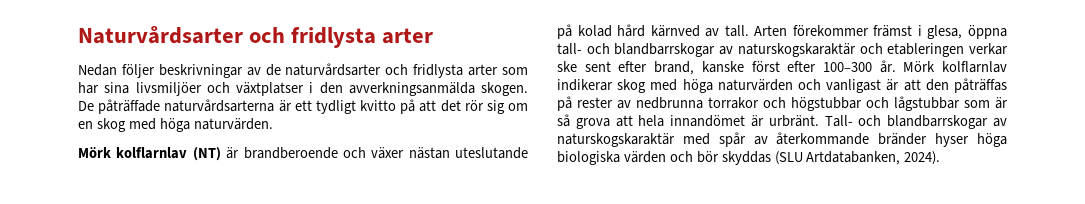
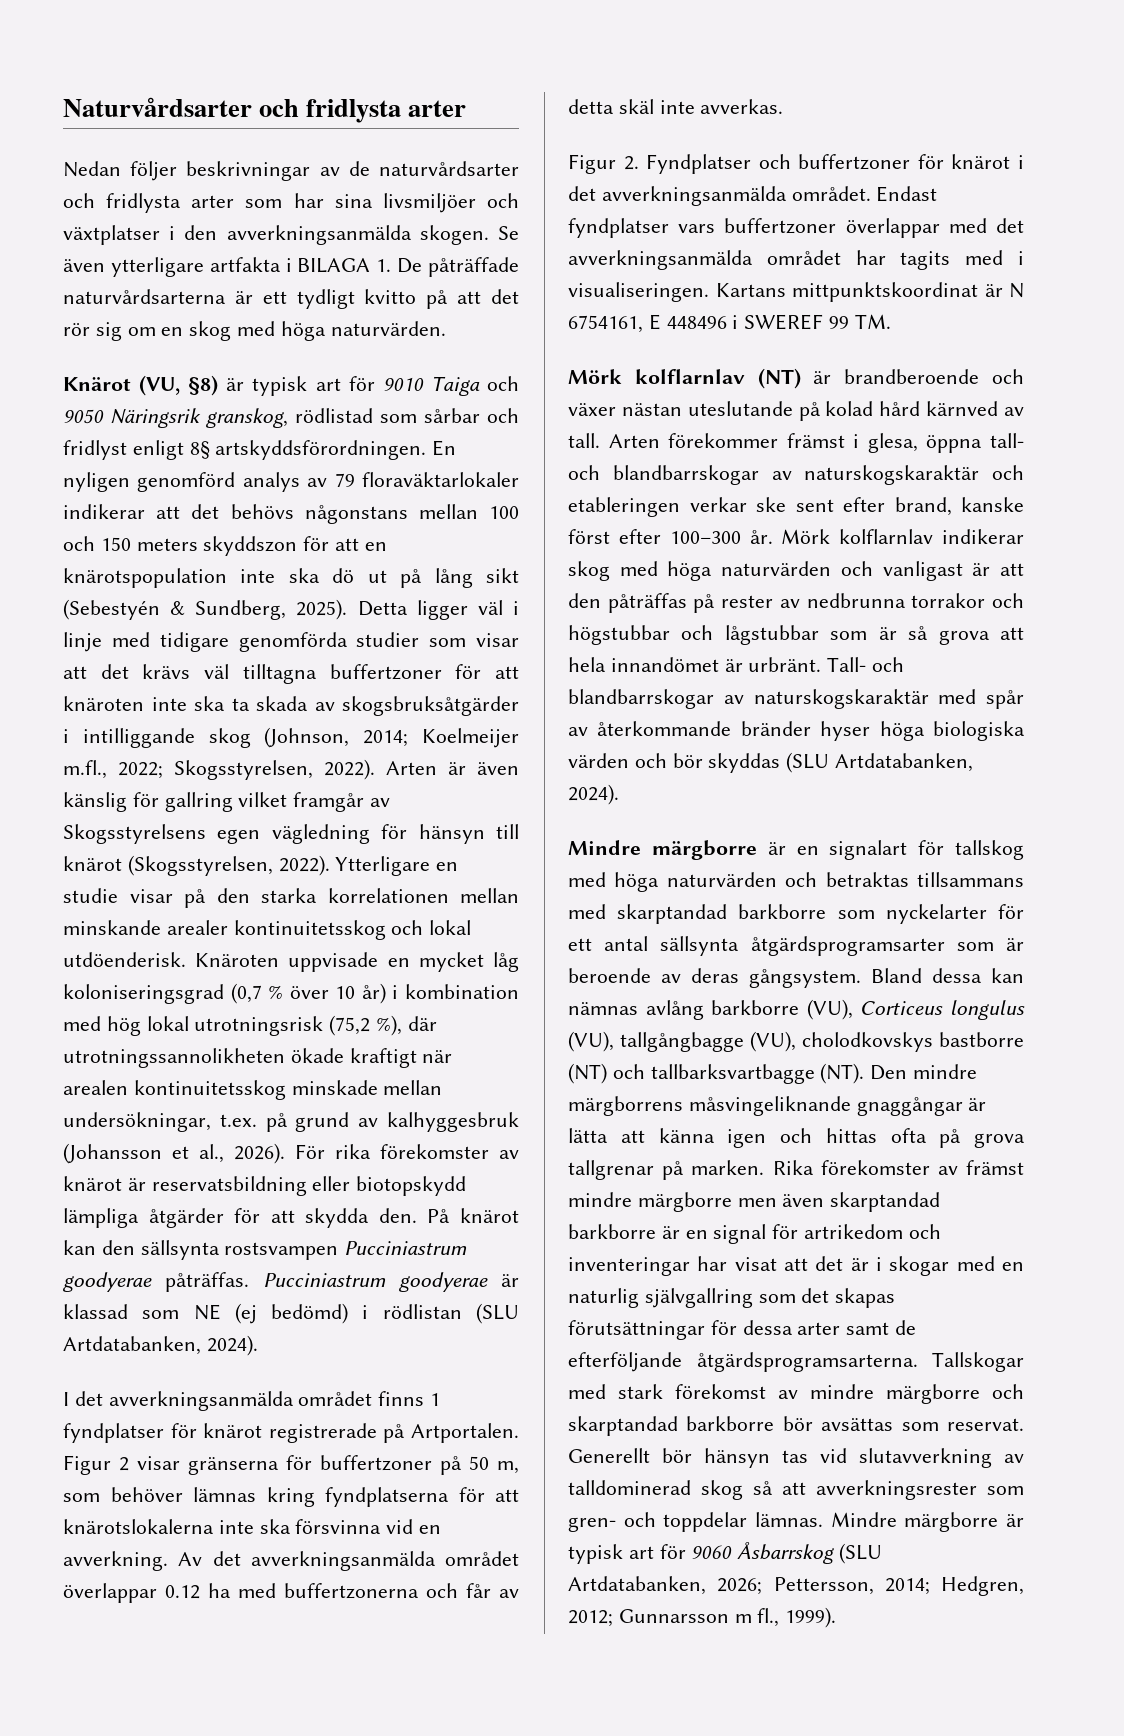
- De påträffade naturvårdsarterna är ett tydligt kvitto på att det rör sig om en skog med höga naturvärden.
+ Se även ytterligare artfakta i BILAGA 1. De påträffade naturvårdsarterna är ett tydligt kvitto på att det rör sig om en skog med höga naturvärden.
+ Knärot (VU, §8) är typisk art för 9010 Taiga och 9050 Näringsrik granskog, rödlistad som sårbar och fridlyst enligt 8§ artskyddsförordningen. En nyligen genomförd analys av 79 floraväktarlokaler indikerar att det behövs någonstans mellan 100 och 150 meters skyddszon för att en knärotspopulation inte ska dö ut på lång sikt (Sebestyén & Sundberg, 2025). Detta ligger väl i linje med tidigare genomförda studier som visar att det krävs väl tilltagna buffertzoner för att knäroten inte ska ta skada av skogsbruksåtgärder i intilliggande skog (Johnson, 2014; Koelmeijer m.fl., 2022; Skogsstyrelsen, 2022). Arten är även känslig för gallring vilket framgår av Skogsstyrelsens egen vägledning för hänsyn till knärot (Skogsstyrelsen, 2022). Ytterligare en studie visar på den starka korrelationen mellan minskande arealer kontinuitetsskog och lokal utdöenderisk. Knäroten uppvisade en mycket låg koloniseringsgrad (0,7 % över 10 år) i kombination med hög lokal utrotningsrisk (75,2 %), där utrotningssannolikheten ökade kraftigt när arealen kontinuitetsskog minskade mellan undersökningar, t.ex. på grund av kalhyggesbruk (Johansson et al., 2026). För rika förekomster av knärot är reservatsbildning eller biotopskydd lämpliga åtgärder för att skydda den. På knärot kan den sällsynta rostsvampen Pucciniastrum goodyerae påträffas. Pucciniastrum goodyerae är klassad som NE (ej bedömd) i rödlistan (SLU Artdatabanken, 2024).
+ I det avverkningsanmälda området finns 1 fyndplatser för knärot registrerade på Artportalen. Figur 2 visar gränserna för buffertzoner på 50 m, som behöver lämnas kring fyndplatserna för att knärotslokalerna inte ska försvinna vid en avverkning. Av det avverkningsanmälda området överlappar 0.12 ha med buffertzonerna och får av detta skäl inte avverkas.
+ Figur 2. Fyndplatser och buffertzoner för knärot i det avverkningsanmälda området. Endast fyndplatser vars buffertzoner överlappar med det avverkningsanmälda området har tagits med i visualiseringen. Kartans mittpunktskoordinat är N 6754161, E 448496 i SWEREF 99 TM.
+ Mindre märgborre är en signalart för tallskog med höga naturvärden och betraktas tillsammans med skarptandad barkborre som nyckelarter för ett antal sällsynta åtgärdsprogramsarter som är beroende av deras gångsystem. Bland dessa kan nämnas avlång barkborre (VU), Corticeus longulus (VU), tallgångbagge (VU), cholodkovskys bastborre (NT) och tallbarksvartbagge (NT). Den mindre märgborrens måsvingeliknande gnaggångar är lätta att känna igen och hittas ofta på grova tallgrenar på marken. Rika förekomster av främst mindre märgborre men även skarptandad barkborre är en signal för artrikedom och inventeringar har visat att det är i skogar med en naturlig självgallring som det skapas förutsättningar för dessa arter samt de efterföljande åtgärdsprogramsarterna. Tallskogar med stark förekomst av mindre märgborre och skarptandad barkborre bör avsättas som reservat. Generellt bör hänsyn tas vid slutavverkning av talldominerad skog så att avverkningsrester som gren- och toppdelar lämnas. Mindre märgborre är typisk art för 9060 Åsbarrskog (SLU Artdatabanken, 2026; Pettersson, 2014; Hedgren, 2012; Gunnarsson m fl., 1999).

